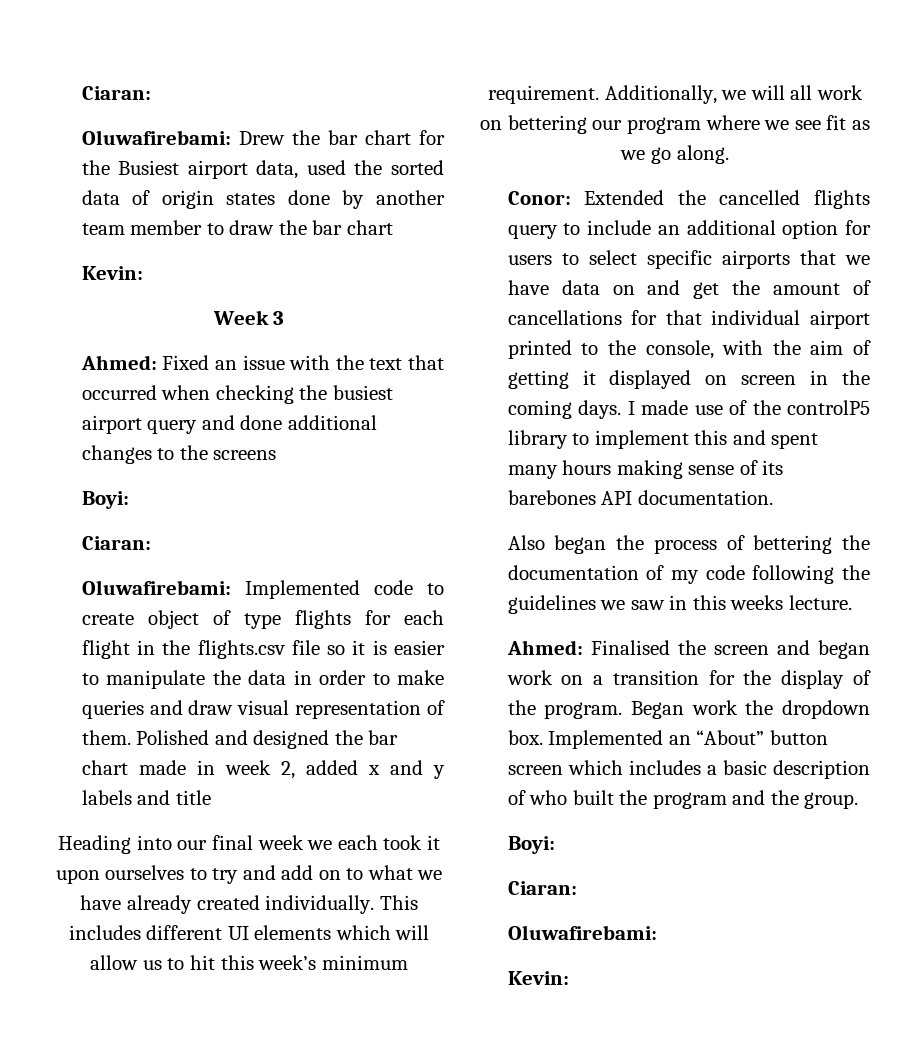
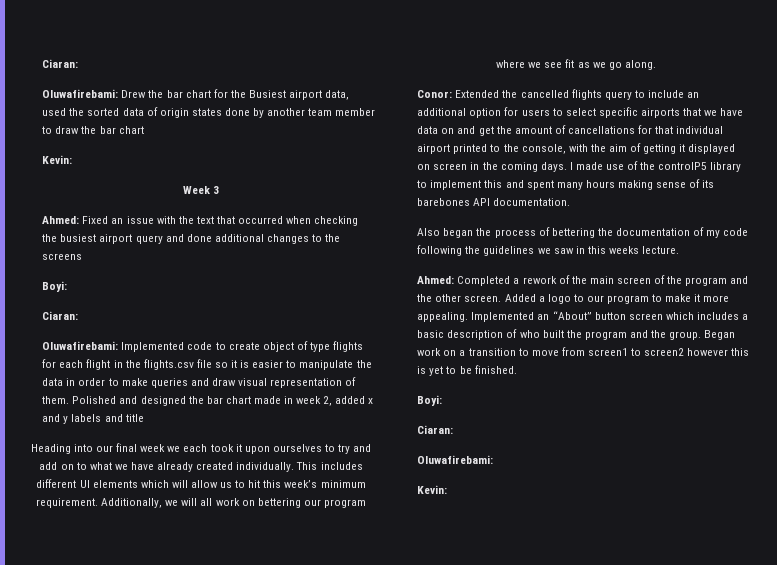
- Ahmed: Finalised the screen and began work on a transition for the display of the program. Began work the dropdown box.
+ Ahmed: Completed a rework of the main screen of the program and the other screen. Added a logo to our program to make it more appealing.
+ Began work on a transition to move from screen1 to screen2 however this is yet to be finished.

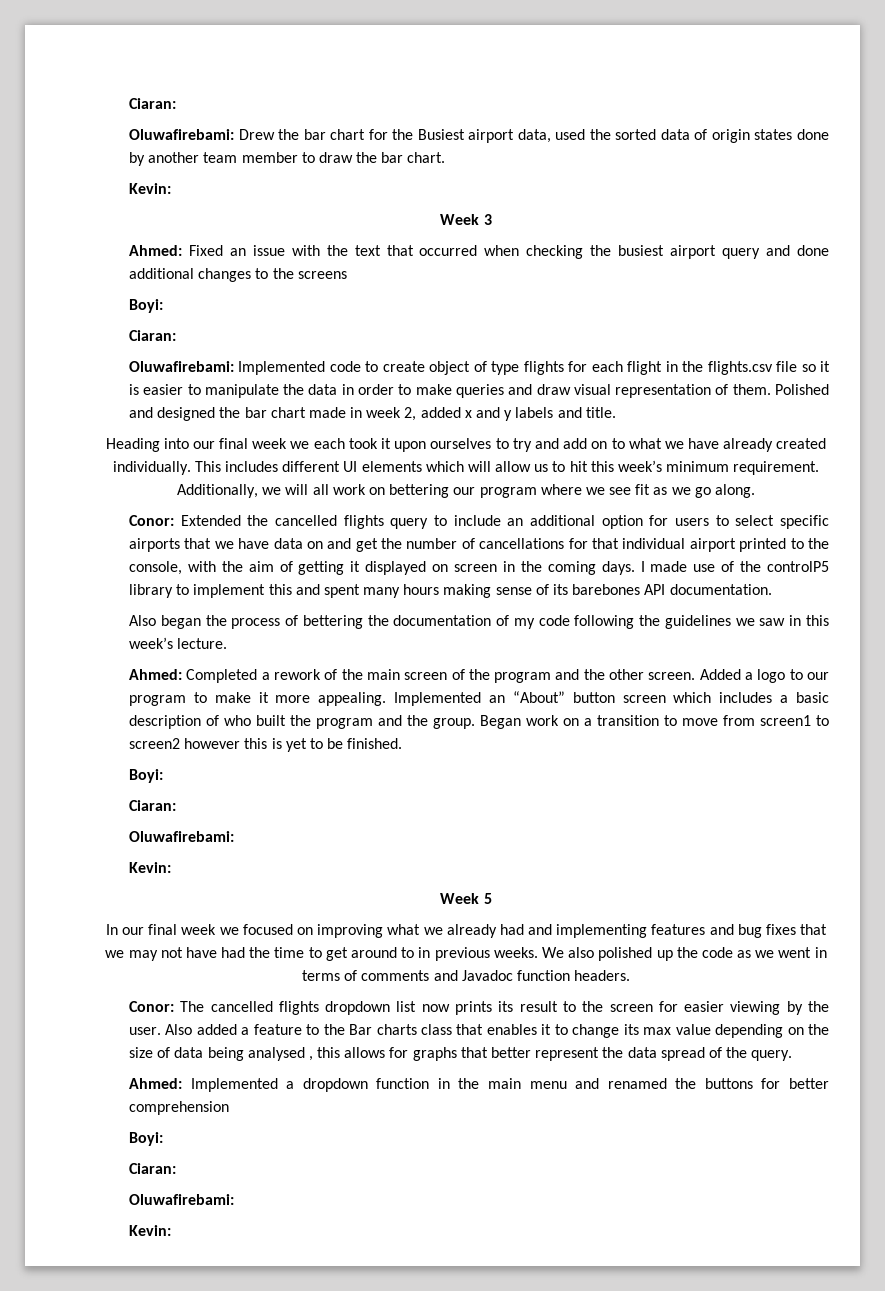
- Oluwafirebami: Drew the bar chart for the Busiest airport data, used the sorted data of origin states done by another team member to draw the bar chart
+ Oluwafirebami: Drew the bar chart for the Busiest airport data, used the sorted data of origin states done by another team member to draw the bar chart.
- Polished and designed the bar chart made in week 2, added x and y labels and title
+ Polished and designed the bar chart made in week 2, added x and y labels and title.
- Conor: Extended the cancelled flights query to include an additional option for users to select specific airports that we have data on and get the amount of cancellations for that individual airport printed to the console, with the aim of getting it displayed on screen in the coming days.
+ Conor: Extended the cancelled flights query to include an additional option for users to select specific airports that we have data on and get the number of cancellations for that individual airport printed to the console, with the aim of getting it displayed on screen in the coming days.
- Also began the process of bettering the documentation of my code following the guidelines we saw in this weeks lecture.
+ Also began the process of bettering the documentation of my code following the guidelines we saw in this week’s lecture.
+ Week 5
+ In our final week we focused on improving what we already had and implementing features and bug fixes that we may not have had the time to get around to in previous weeks. We also polished up the code as we went in terms of comments and Javadoc function headers.
+ Conor: The cancelled flights dropdown list now prints its result to the screen for easier viewing by the user. Also added a feature to the Bar charts class that enables it to change its max value depending on the size of data being analysed , this allows for graphs that better represent the data spread of the query.
+ Ahmed: Implemented a dropdown function in the main menu and renamed the buttons for better comprehension
+ Boyi:
+ Ciaran:
+ Oluwafirebami:
+ Kevin:

